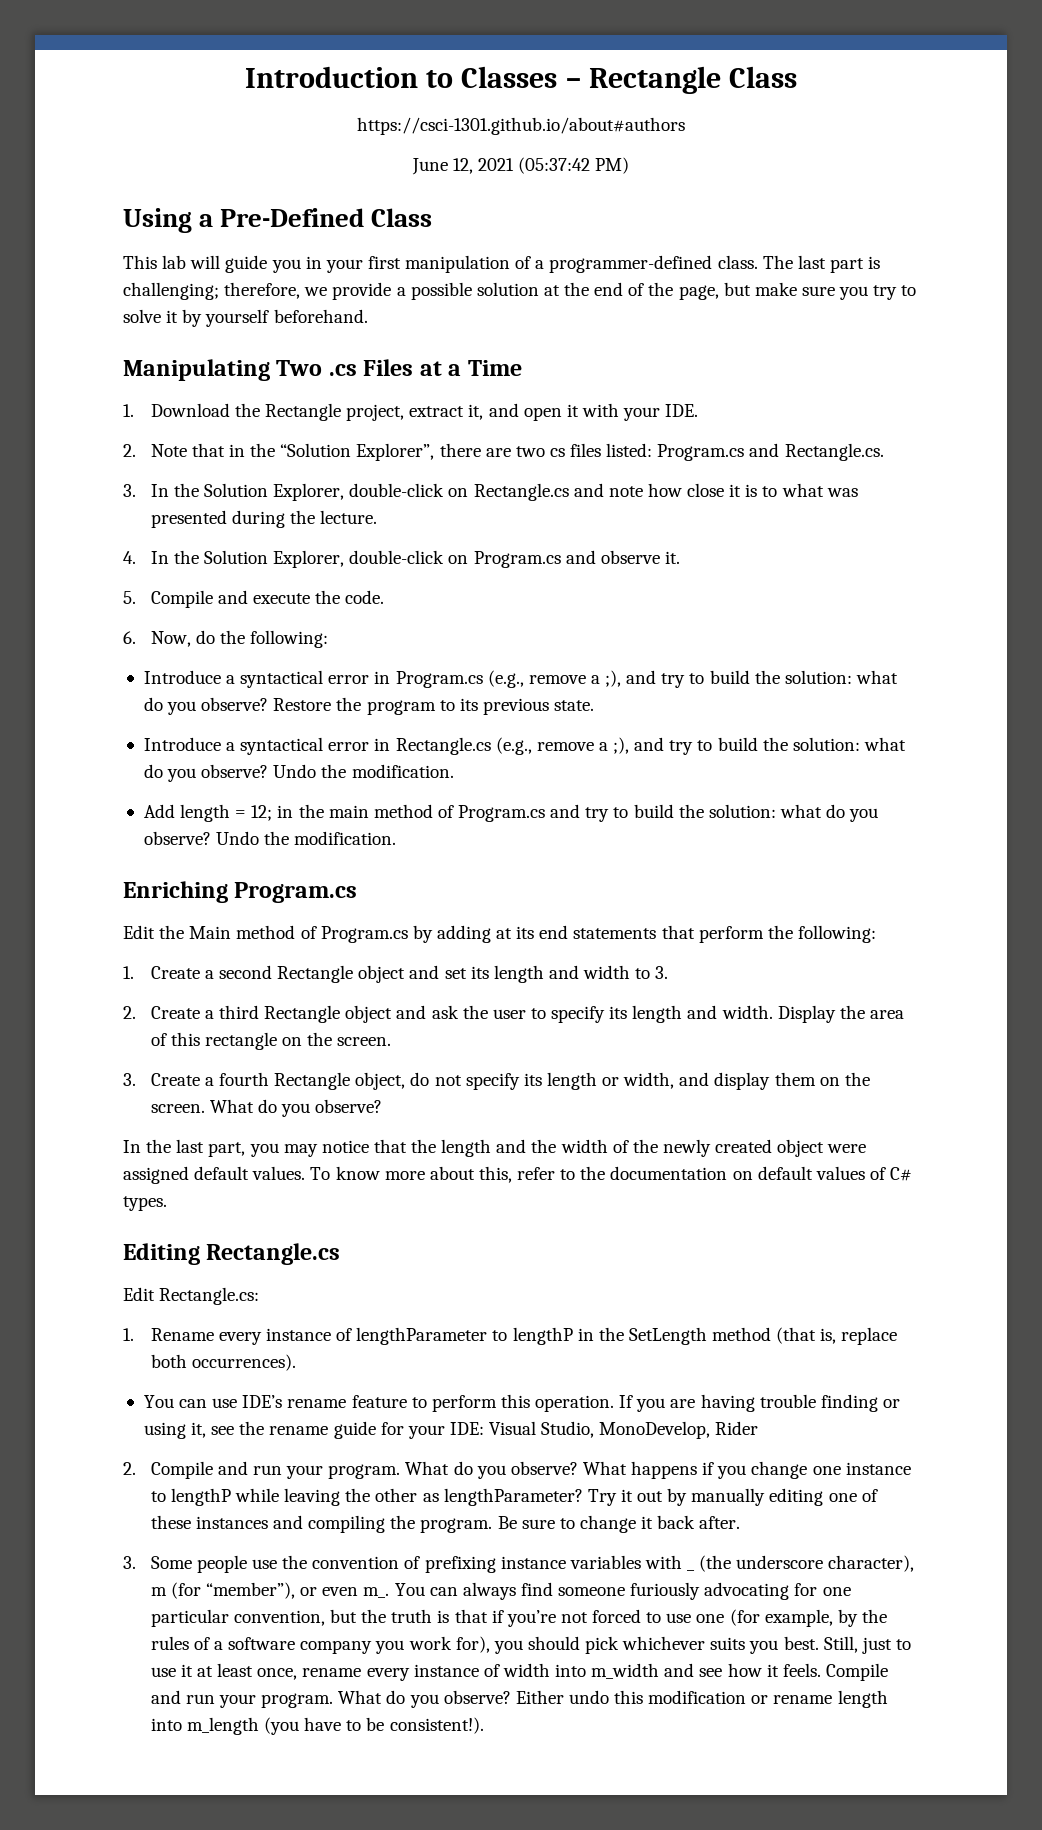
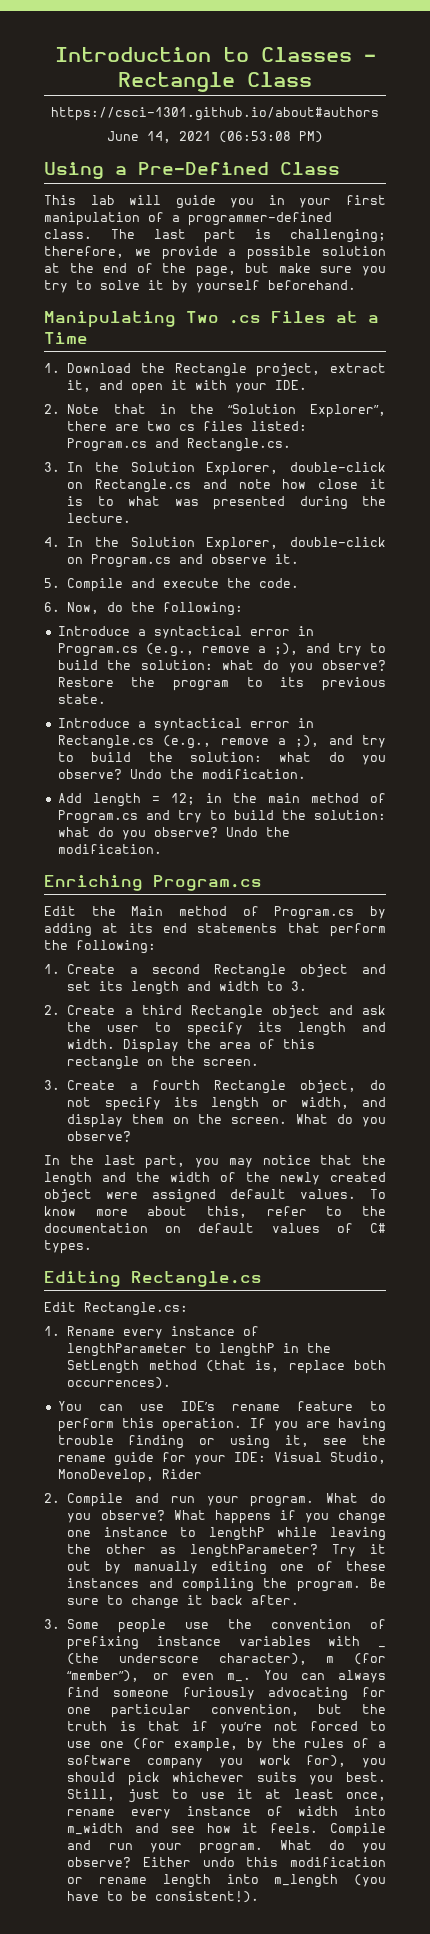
- June 12, 2021 (05:37:42 PM)
+ June 14, 2021 (06:53:08 PM)

